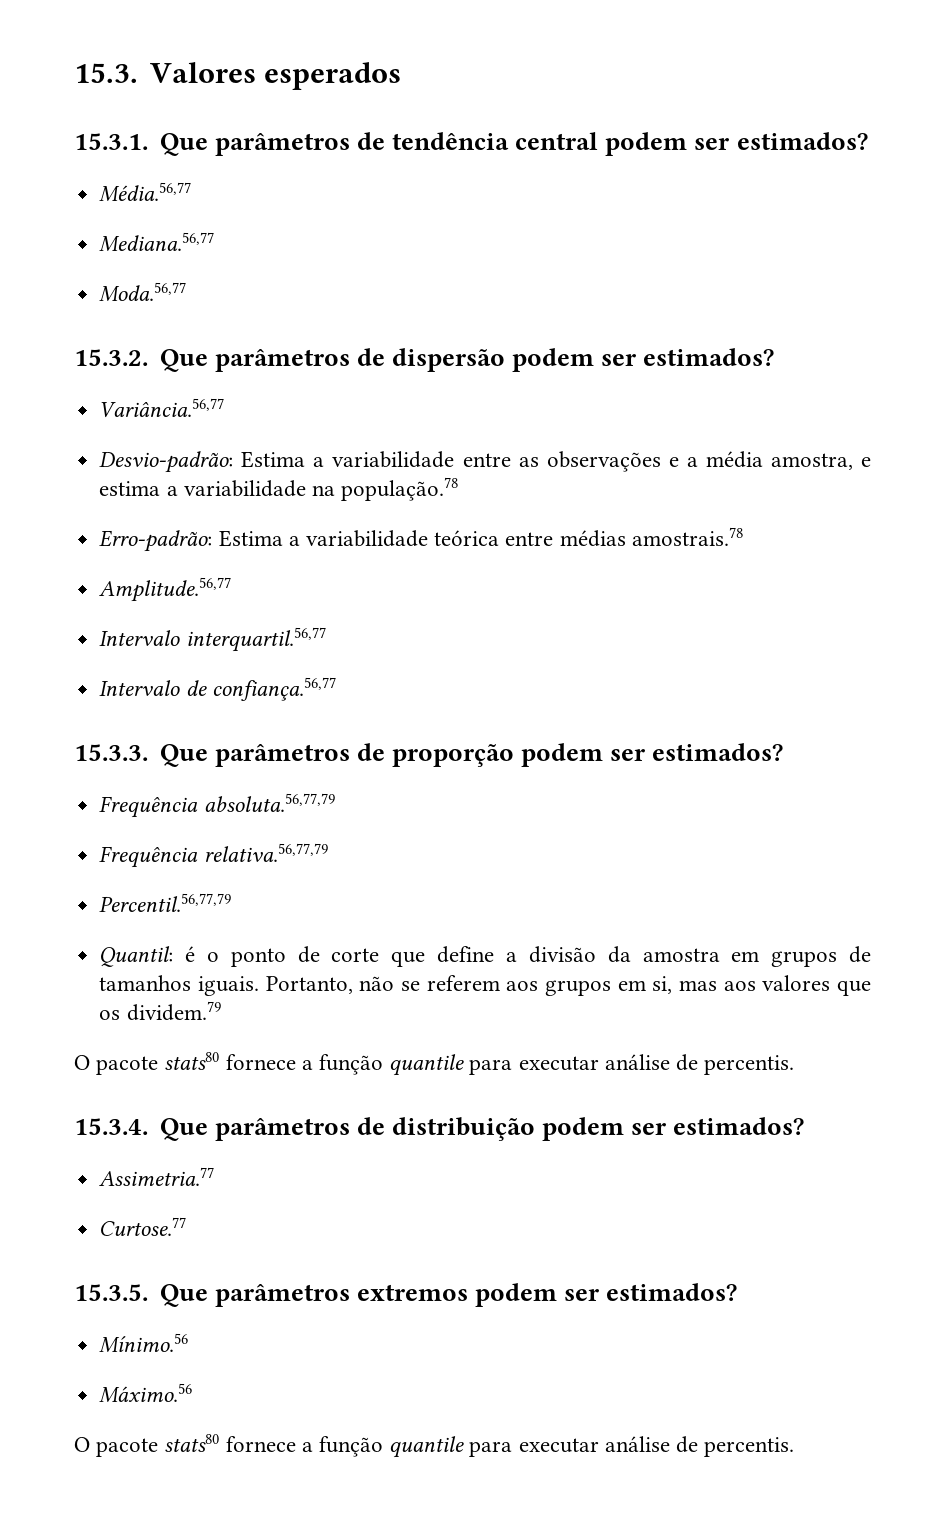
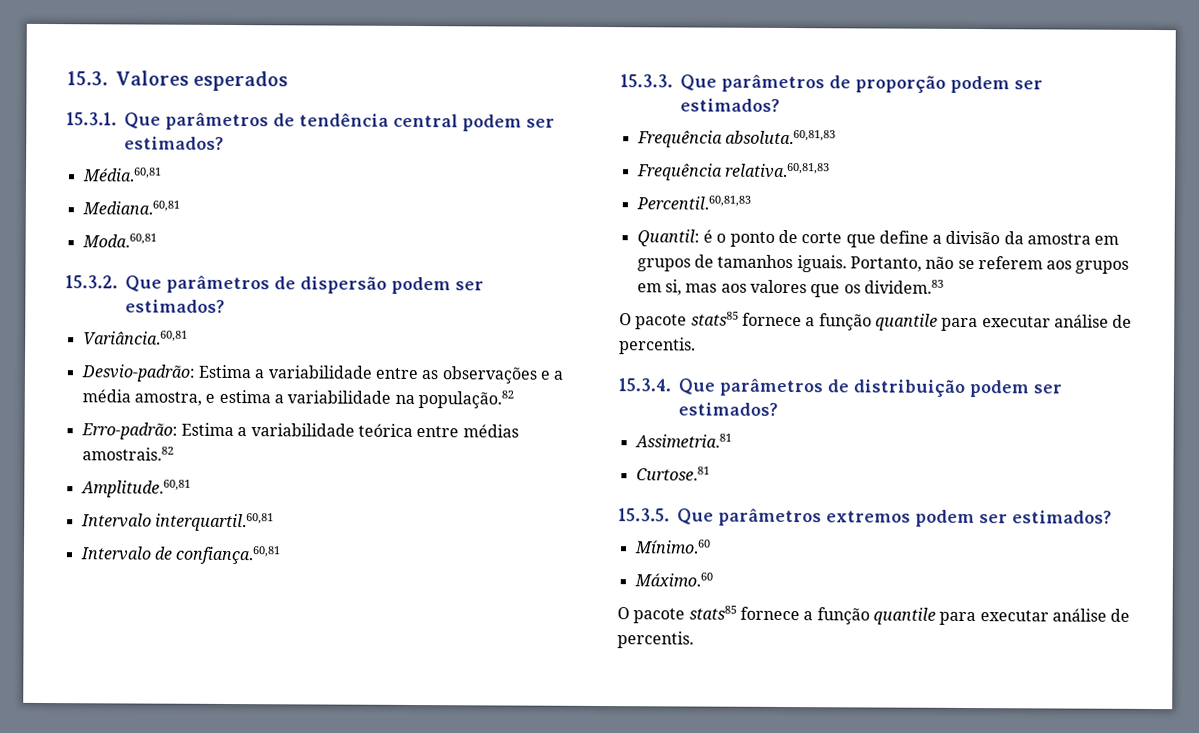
- Média.56,77
- Mediana.56,77
- Moda.56,77
+ Média.60,81
+ Mediana.60,81
+ Moda.60,81
- Variância.56,77
+ Variância.60,81
- Desvio-padrão: Estima a variabilidade entre as observações e a média amostra, e estima a variabilidade na população.78
+ Desvio-padrão: Estima a variabilidade entre as observações e a média amostra, e estima a variabilidade na população.82
- Erro-padrão: Estima a variabilidade teórica entre médias amostrais.78
- Amplitude.56,77
- Intervalo interquartil.56,77
+ Erro-padrão: Estima a variabilidade teórica entre médias amostrais.82
+ Amplitude.60,81
+ Intervalo interquartil.60,81
- Intervalo de confiança.56,77
+ Intervalo de confiança.60,81
- Frequência absoluta.56,77,79
- Frequência relativa.56,77,79
- Percentil.56,77,79
+ Frequência absoluta.60,81,83
+ Frequência relativa.60,81,83
+ Percentil.60,81,83
- Portanto, não se referem aos grupos em si, mas aos valores que os dividem.79
- O pacote stats80 fornece a função quantile para executar análise de percentis.
+ Portanto, não se referem aos grupos em si, mas aos valores que os dividem.83
+ O pacote stats85 fornece a função quantile para executar análise de percentis.
- Assimetria.77
- Curtose.77
+ Assimetria.81
+ Curtose.81
- Mínimo.56
- Máximo.56
- O pacote stats80 fornece a função quantile para executar análise de percentis.
+ Mínimo.60
+ Máximo.60
+ O pacote stats85 fornece a função quantile para executar análise de percentis.

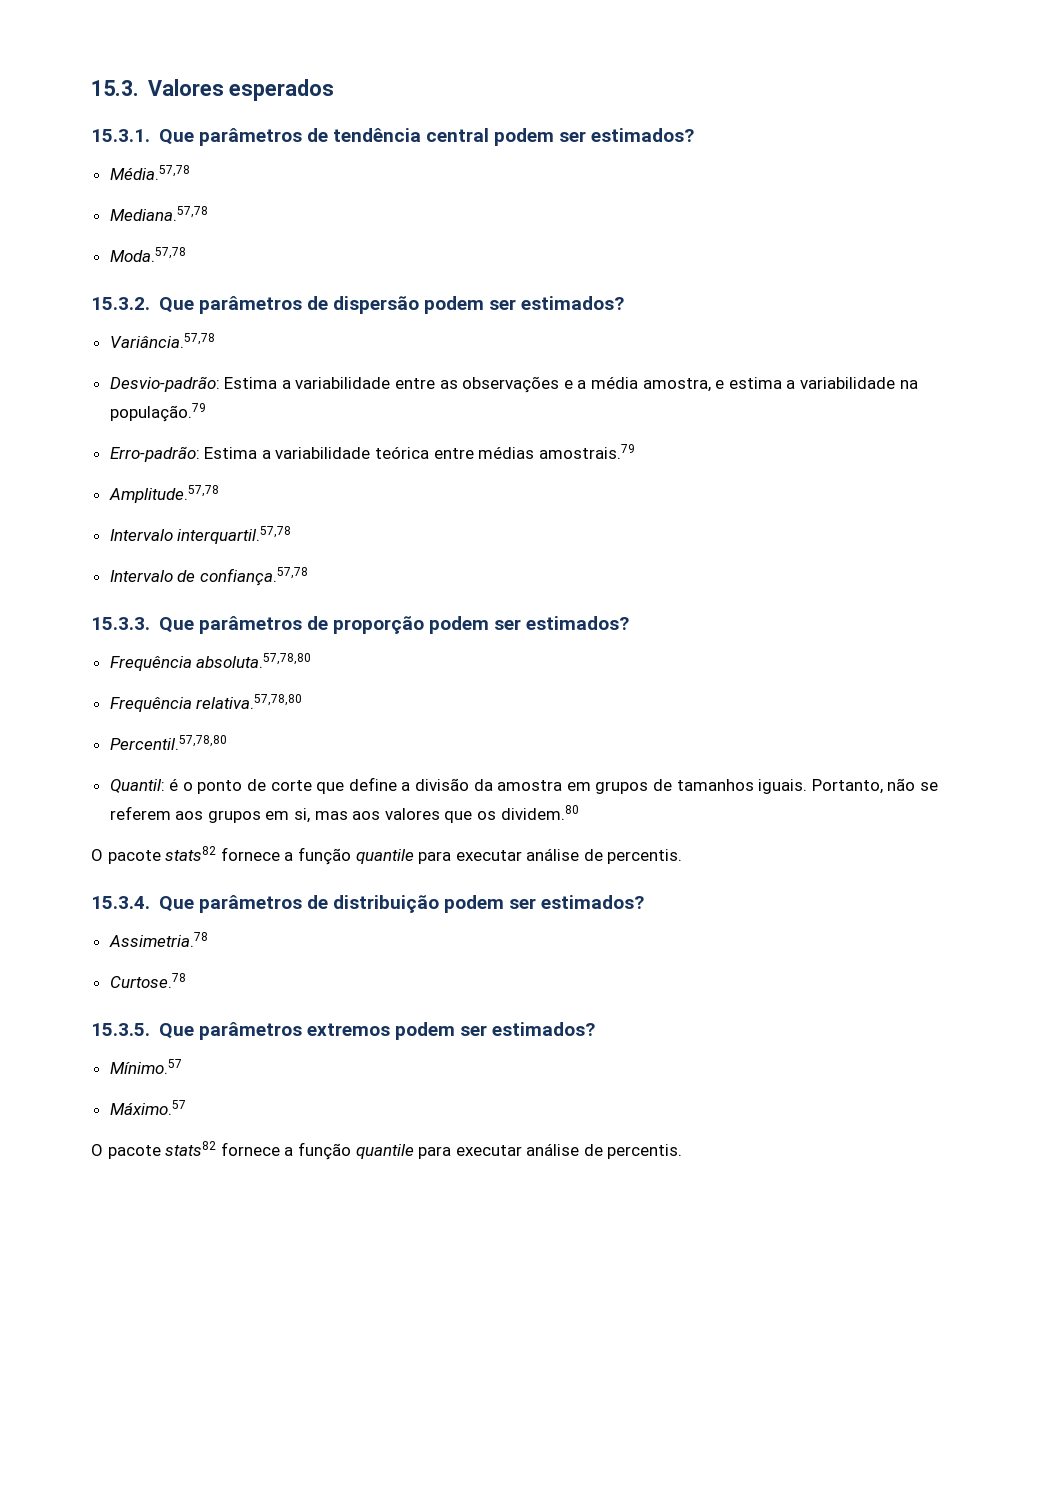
- Média.60,81
- Mediana.60,81
- Moda.60,81
+ Média.57,78
+ Mediana.57,78
+ Moda.57,78
- Variância.60,81
+ Variância.57,78
- Desvio-padrão: Estima a variabilidade entre as observações e a média amostra, e estima a variabilidade na população.82
+ Desvio-padrão: Estima a variabilidade entre as observações e a média amostra, e estima a variabilidade na população.79
- Erro-padrão: Estima a variabilidade teórica entre médias amostrais.82
- Amplitude.60,81
- Intervalo interquartil.60,81
+ Erro-padrão: Estima a variabilidade teórica entre médias amostrais.79
+ Amplitude.57,78
+ Intervalo interquartil.57,78
- Intervalo de confiança.60,81
+ Intervalo de confiança.57,78
- Frequência absoluta.60,81,83
- Frequência relativa.60,81,83
- Percentil.60,81,83
+ Frequência absoluta.57,78,80
+ Frequência relativa.57,78,80
+ Percentil.57,78,80
- Portanto, não se referem aos grupos em si, mas aos valores que os dividem.83
- O pacote stats85 fornece a função quantile para executar análise de percentis.
+ Portanto, não se referem aos grupos em si, mas aos valores que os dividem.80
+ O pacote stats82 fornece a função quantile para executar análise de percentis.
- Assimetria.81
- Curtose.81
+ Assimetria.78
+ Curtose.78
- Mínimo.60
- Máximo.60
- O pacote stats85 fornece a função quantile para executar análise de percentis.
+ Mínimo.57
+ Máximo.57
+ O pacote stats82 fornece a função quantile para executar análise de percentis.

